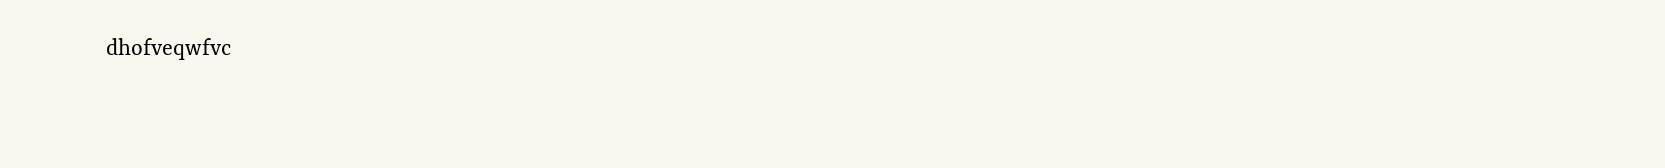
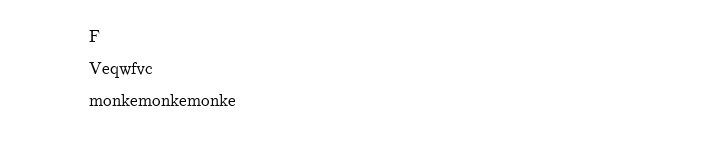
- dhofveqwfvc
+ F
+ Veqwfvc
+ monkemonkemonke

